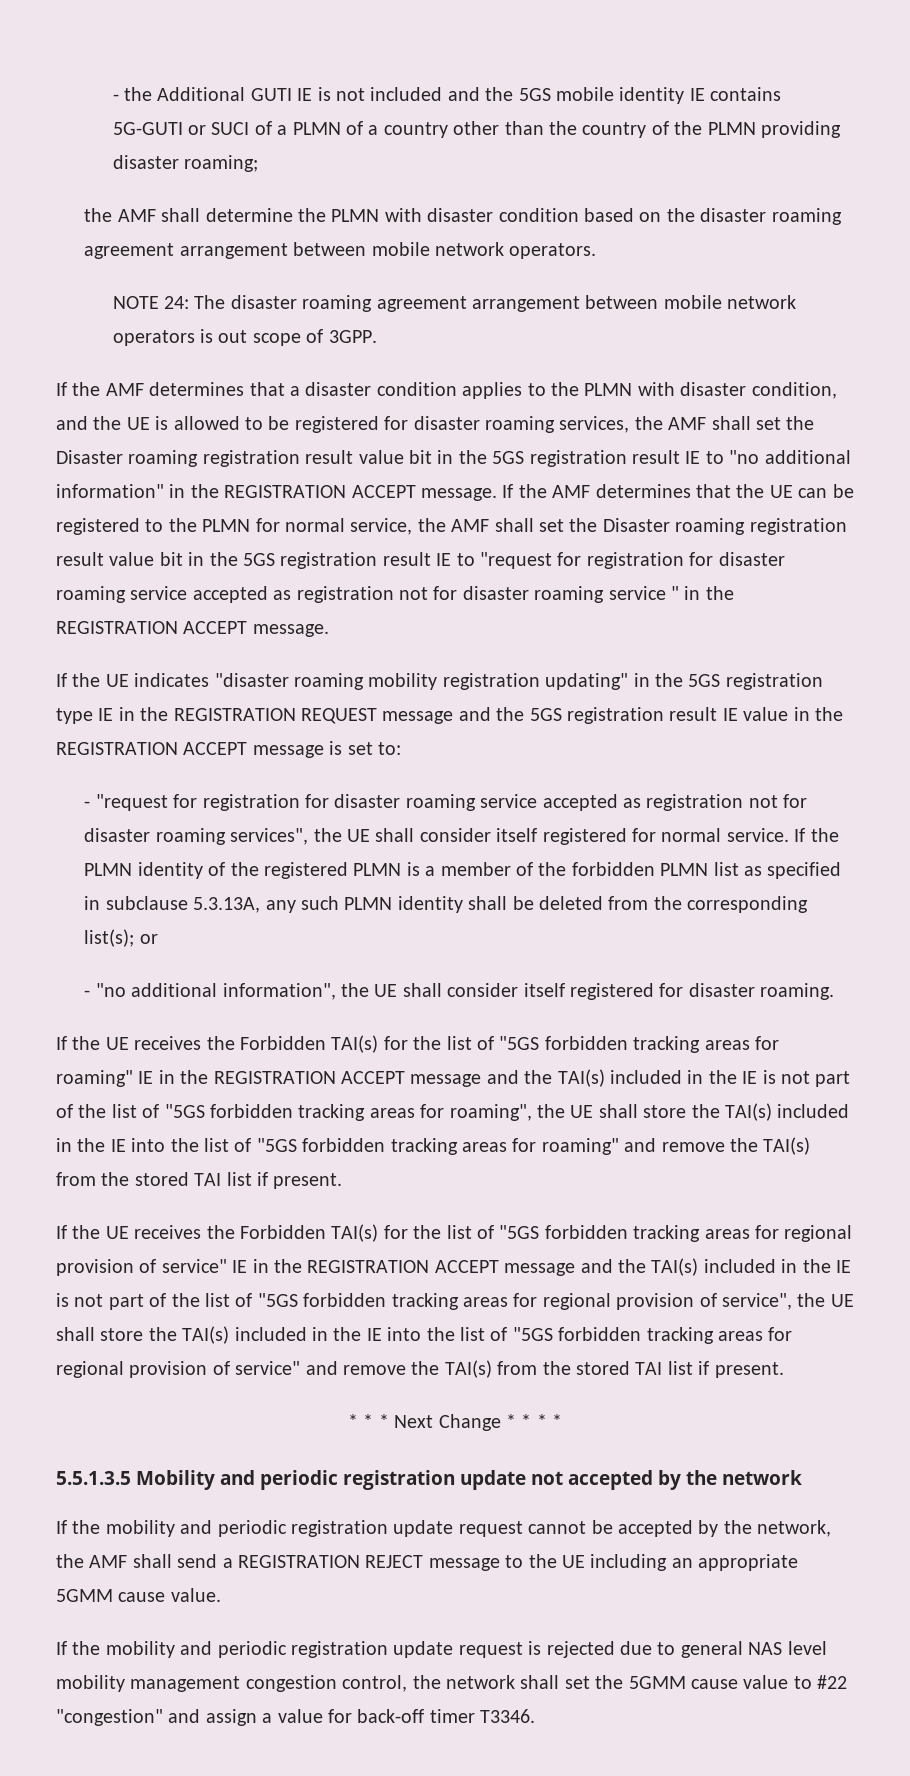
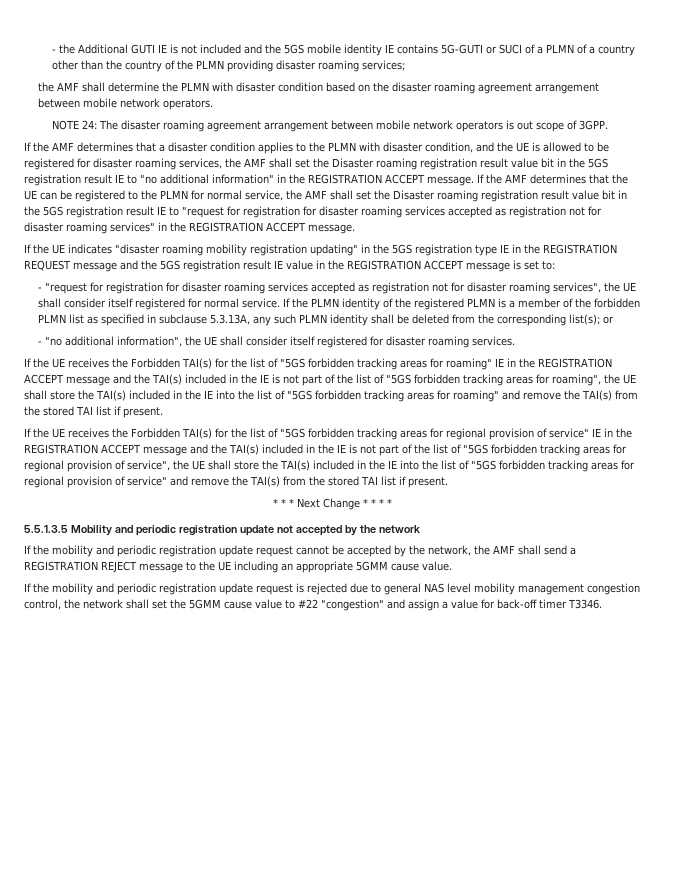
- - the Additional GUTI IE is not included and the 5GS mobile identity IE contains 5G-GUTI or SUCI of a PLMN of a country other than the country of the PLMN providing disaster roaming;
+ - the Additional GUTI IE is not included and the 5GS mobile identity IE contains 5G-GUTI or SUCI of a PLMN of a country other than the country of the PLMN providing disaster roaming services;
- If the AMF determines that the UE can be registered to the PLMN for normal service, the AMF shall set the Disaster roaming registration result value bit in the 5GS registration result IE to "request for registration for disaster roaming service accepted as registration not for disaster roaming service " in the REGISTRATION ACCEPT message.
+ If the AMF determines that the UE can be registered to the PLMN for normal service, the AMF shall set the Disaster roaming registration result value bit in the 5GS registration result IE to "request for registration for disaster roaming services accepted as registration not for disaster roaming services" in the REGISTRATION ACCEPT message.
- - "request for registration for disaster roaming service accepted as registration not for disaster roaming services", the UE shall consider itself registered for normal service.
+ - "request for registration for disaster roaming services accepted as registration not for disaster roaming services", the UE shall consider itself registered for normal service.
- - "no additional information", the UE shall consider itself registered for disaster roaming.
+ - "no additional information", the UE shall consider itself registered for disaster roaming services.

